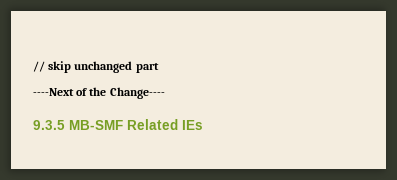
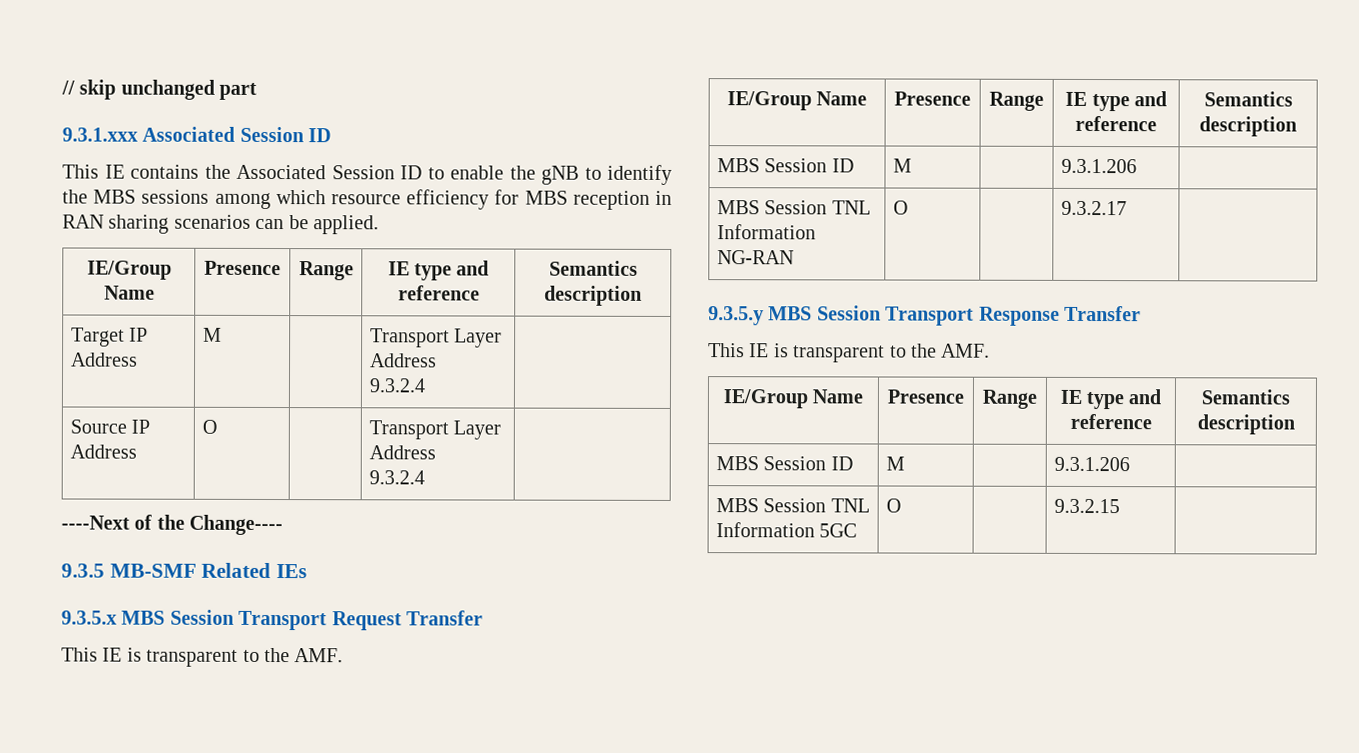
+ 9.3.1.xxx Associated Session ID
+ This IE contains the Associated Session ID to enable the gNB to identify the MBS sessions among which resource efficiency for MBS reception in RAN sharing scenarios can be applied.
+ IE/Group Name | Presence | Range | IE type and reference | Semantics description
+ Target IP Address | M | | Transport Layer Address
+ 9.3.2.4 |
+ Source IP Address | O | | Transport Layer Address
+ 9.3.2.4 |
+ 9.3.5.x MBS Session Transport Request Transfer
+ This IE is transparent to the AMF.
+ IE/Group Name | Presence | Range | IE type and reference | Semantics description
+ MBS Session ID | M | | 9.3.1.206 |
+ MBS Session TNL Information NG-RAN | O | | 9.3.2.17 |
+ 9.3.5.y MBS Session Transport Response Transfer
+ This IE is transparent to the AMF.
+ IE/Group Name | Presence | Range | IE type and reference | Semantics description
+ MBS Session ID | M | | 9.3.1.206 |
+ MBS Session TNL Information 5GC | O | | 9.3.2.15 |

